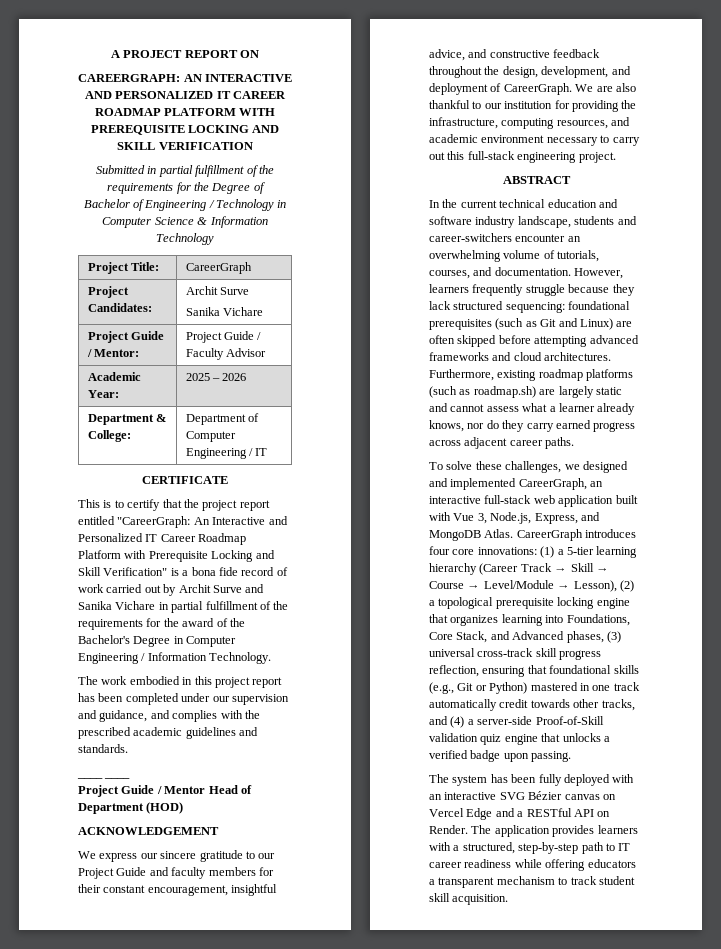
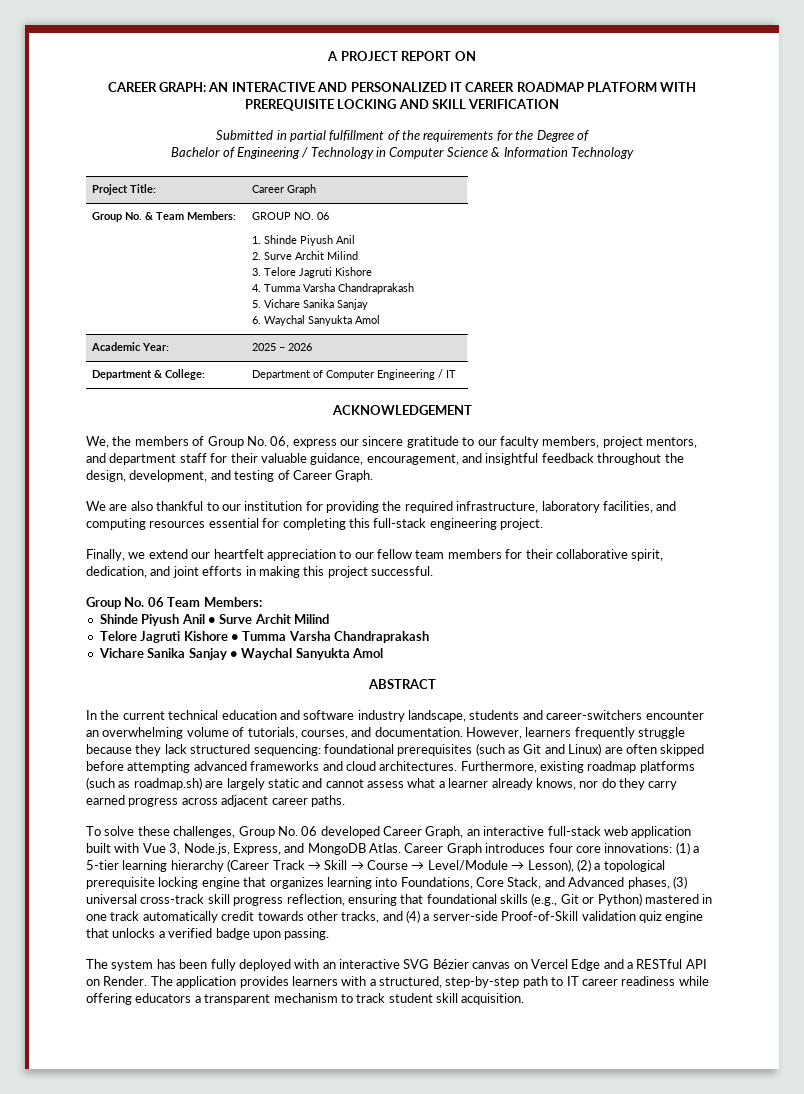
- CAREERGRAPH: AN INTERACTIVE AND PERSONALIZED IT CAREER ROADMAP PLATFORM WITH PREREQUISITE LOCKING AND SKILL VERIFICATION
+ CAREER GRAPH: AN INTERACTIVE AND PERSONALIZED IT CAREER ROADMAP PLATFORM WITH PREREQUISITE LOCKING AND SKILL VERIFICATION
- Project Title: | CareerGraph
- Project Candidates: | Archit Surve
- Sanika Vichare
- Project Guide / Mentor: | Project Guide / Faculty Advisor
+ Project Title: | Career Graph
+ Group No. & Team Members: | GROUP NO. 06
+ 1. Shinde Piyush Anil
+ 2. Surve Archit Milind
+ 3. Telore Jagruti Kishore
+ 4. Tumma Varsha Chandraprakash
+ 5. Vichare Sanika Sanjay
+ 6. Waychal Sanyukta Amol
- CERTIFICATE
- This is to certify that the project report entitled "CareerGraph: An Interactive and Personalized IT Career Roadmap Platform with Prerequisite Locking and Skill Verification" is a bona fide record of work carried out by Archit Surve and Sanika Vichare in partial fulfillment of the requirements for the award of the Bachelor's Degree in Computer Engineering / Information Technology.
- The work embodied in this project report has been completed under our supervision and guidance, and complies with the prescribed academic guidelines and standards.
- ____ ____
- Project Guide / Mentor Head of Department (HOD)
  ACKNOWLEDGEMENT
- We express our sincere gratitude to our Project Guide and faculty members for their constant encouragement, insightful advice, and constructive feedback throughout the design, development, and deployment of CareerGraph. We are also thankful to our institution for providing the infrastructure, computing resources, and academic environment necessary to carry out this full-stack engineering project.
+ We, the members of Group No. 06, express our sincere gratitude to our faculty members, project mentors, and department staff for their valuable guidance, encouragement, and insightful feedback throughout the design, development, and testing of Career Graph.
+ We are also thankful to our institution for providing the required infrastructure, laboratory facilities, and computing resources essential for completing this full-stack engineering project.
+ Finally, we extend our heartfelt appreciation to our fellow team members for their collaborative spirit, dedication, and joint efforts in making this project successful.
+ Group No. 06 Team Members:
+ Shinde Piyush Anil • Surve Archit Milind
+ Telore Jagruti Kishore • Tumma Varsha Chandraprakash
+ Vichare Sanika Sanjay • Waychal Sanyukta Amol
- To solve these challenges, we designed and implemented CareerGraph, an interactive full-stack web application built with Vue 3, Node.js, Express, and MongoDB Atlas.
+ To solve these challenges, Group No. 06 developed Career Graph, an interactive full-stack web application built with Vue 3, Node.js, Express, and MongoDB Atlas.
- CareerGraph introduces four core innovations:
+ Career Graph introduces four core innovations:

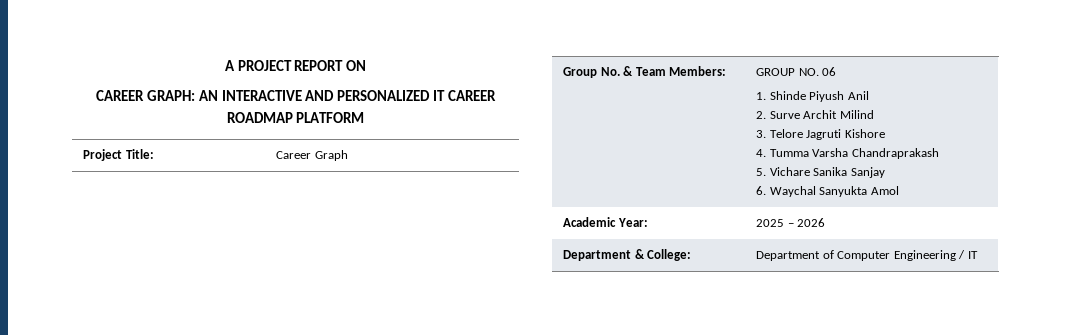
- CAREER GRAPH: AN INTERACTIVE AND PERSONALIZED IT CAREER ROADMAP PLATFORM WITH PREREQUISITE LOCKING AND SKILL VERIFICATION
- Submitted in partial fulfillment of the requirements for the Degree of
- Bachelor of Engineering / Technology in Computer Science & Information Technology
+ CAREER GRAPH: AN INTERACTIVE AND PERSONALIZED IT CAREER ROADMAP PLATFORM
- ACKNOWLEDGEMENT
- We, the members of Group No. 06, express our sincere gratitude to our faculty members, project mentors, and department staff for their valuable guidance, encouragement, and insightful feedback throughout the design, development, and testing of Career Graph.
- We are also thankful to our institution for providing the required infrastructure, laboratory facilities, and computing resources essential for completing this full-stack engineering project.
- Finally, we extend our heartfelt appreciation to our fellow team members for their collaborative spirit, dedication, and joint efforts in making this project successful.
- Group No. 06 Team Members:
- Shinde Piyush Anil • Surve Archit Milind
- Telore Jagruti Kishore • Tumma Varsha Chandraprakash
- Vichare Sanika Sanjay • Waychal Sanyukta Amol
- ABSTRACT
- In the current technical education and software industry landscape, students and career-switchers encounter an overwhelming volume of tutorials, courses, and documentation. However, learners frequently struggle because they lack structured sequencing: foundational prerequisites (such as Git and Linux) are often skipped before attempting advanced frameworks and cloud architectures. Furthermore, existing roadmap platforms (such as roadmap.sh) are largely static and cannot assess what a learner already knows, nor do they carry earned progress across adjacent career paths.
- To solve these challenges, Group No. 06 developed Career Graph, an interactive full-stack web application built with Vue 3, Node.js, Express, and MongoDB Atlas. Career Graph introduces four core innovations: (1) a 5-tier learning hierarchy (Career Track → Skill → Course → Level/Module → Lesson), (2) a topological prerequisite locking engine that organizes learning into Foundations, Core Stack, and Advanced phases, (3) universal cross-track skill progress reflection, ensuring that foundational skills (e.g., Git or Python) mastered in one track automatically credit towards other tracks, and (4) a server-side Proof-of-Skill validation quiz engine that unlocks a verified badge upon passing.
- The system has been fully deployed with an interactive SVG Bézier canvas on Vercel Edge and a RESTful API on Render. The application provides learners with a structured, step-by-step path to IT career readiness while offering educators a transparent mechanism to track student skill acquisition.

